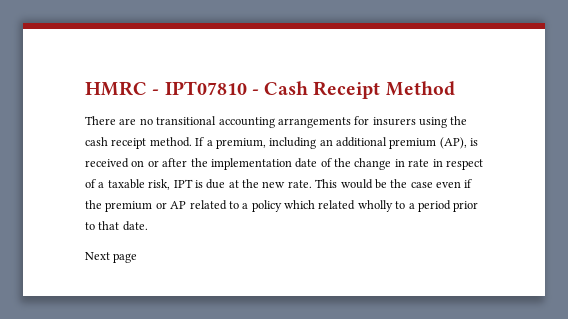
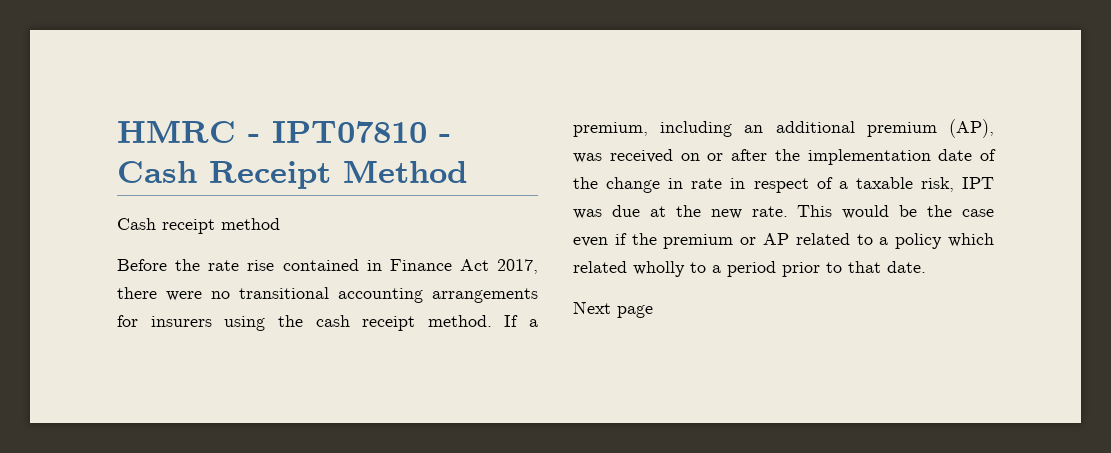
- There are no transitional accounting arrangements for insurers using the cash receipt method.
+ Cash receipt method
+ Before the rate rise contained in Finance Act 2017, there were no transitional accounting arrangements for insurers using the cash receipt method.
- If a premium, including an additional premium (AP), is received on or after the implementation date of the change in rate in respect of a taxable risk, IPT is due at the new rate.
+ If a premium, including an additional premium (AP), was received on or after the implementation date of the change in rate in respect of a taxable risk, IPT was due at the new rate.

